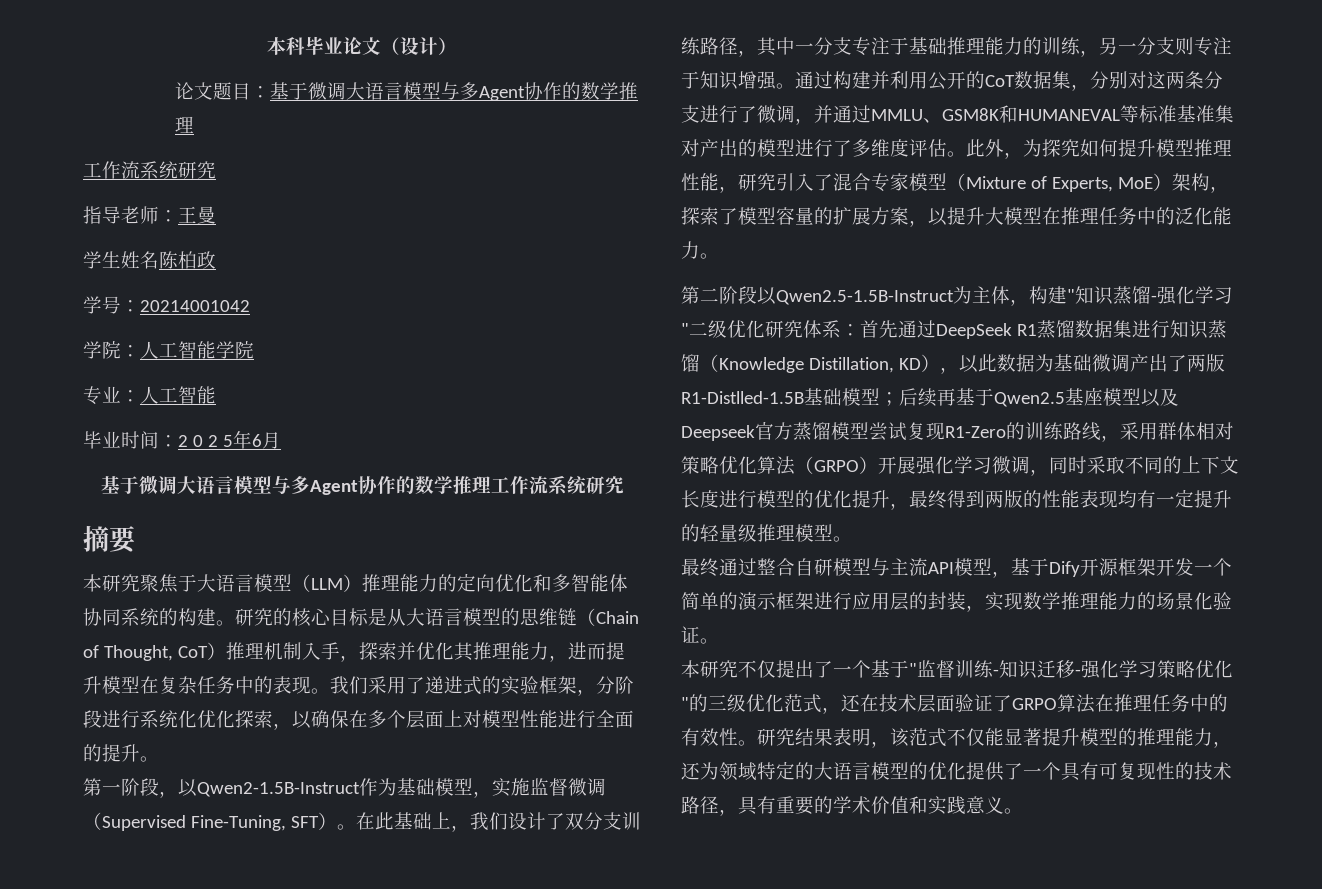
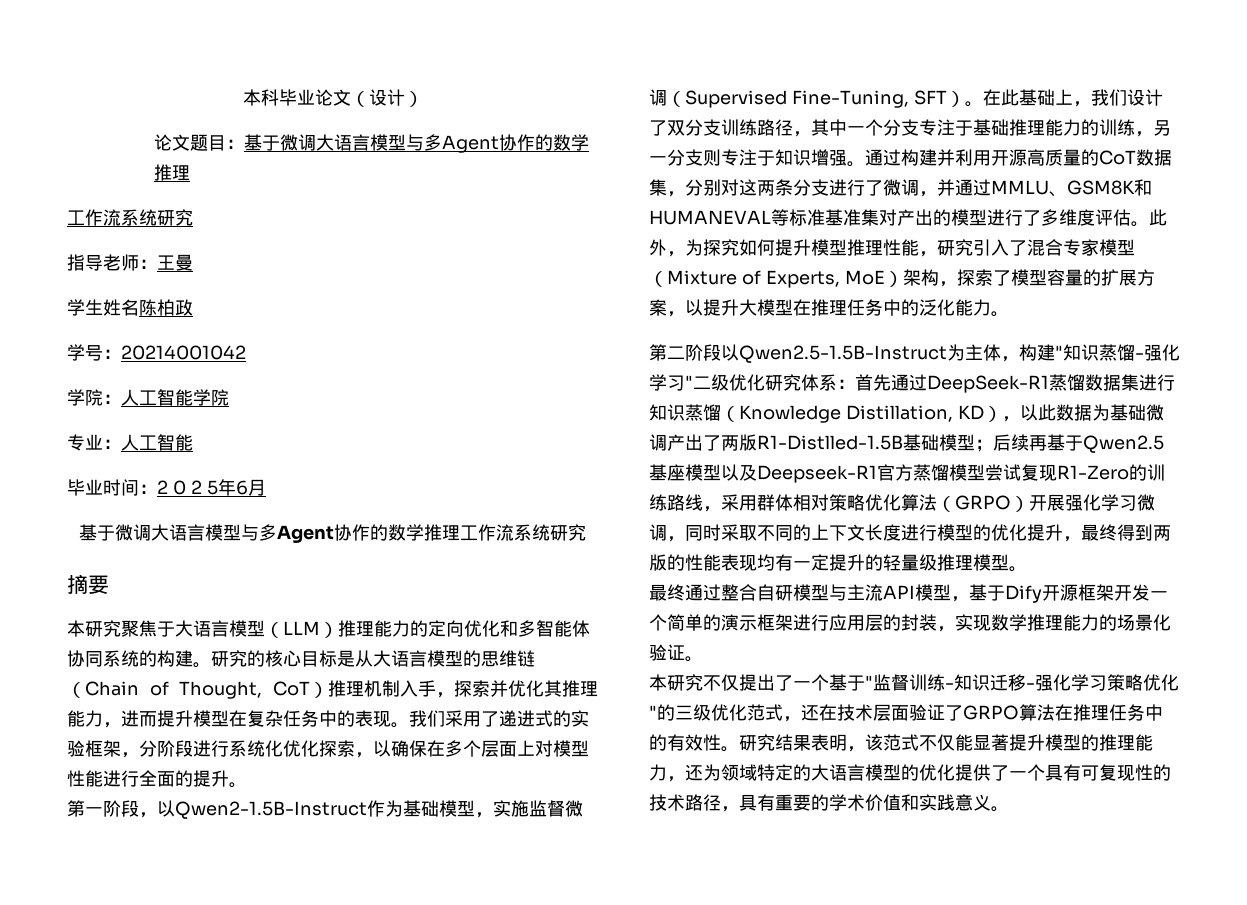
- 在此基础上，我们设计了双分支训练路径，其中一分支专注于基础推理能力的训练，另一分支则专注于知识增强。
+ 在此基础上，我们设计了双分支训练路径，其中一个分支专注于基础推理能力的训练，另一分支则专注于知识增强。
- 通过构建并利用公开的CoT数据集，分别对这两条分支进行了微调，并通过MMLU、GSM8K和HUMANEVAL等标准基准集对产出的模型进行了多维度评估。
+ 通过构建并利用开源高质量的CoT数据集，分别对这两条分支进行了微调，并通过MMLU、GSM8K和HUMANEVAL等标准基准集对产出的模型进行了多维度评估。
- 首先通过DeepSeek R1蒸馏数据集进行知识蒸馏（Knowledge Distillation, KD），以此数据为基础微调产出了两版R1-Distlled-1.5B基础模型；
+ 首先通过DeepSeek-R1蒸馏数据集进行知识蒸馏（Knowledge Distillation, KD），以此数据为基础微调产出了两版R1-Distlled-1.5B基础模型；
- 后续再基于Qwen2.5基座模型以及Deepseek官方蒸馏模型尝试复现R1-Zero的训练路线，采用群体相对策略优化算法（GRPO）开展强化学习微调，同时采取不同的上下文长度进行模型的优化提升，最终得到两版的性能表现均有一定提升的轻量级推理模型。
+ 后续再基于Qwen2.5基座模型以及Deepseek-R1官方蒸馏模型尝试复现R1-Zero的训练路线，采用群体相对策略优化算法（GRPO）开展强化学习微调，同时采取不同的上下文长度进行模型的优化提升，最终得到两版的性能表现均有一定提升的轻量级推理模型。

